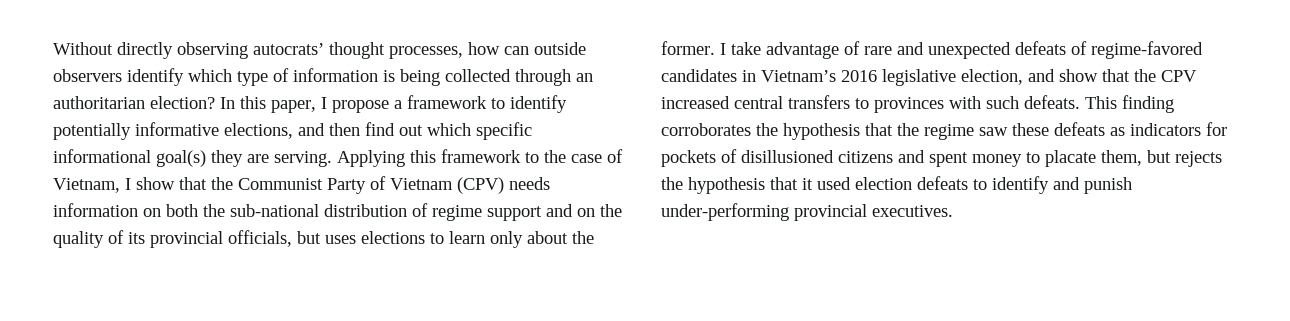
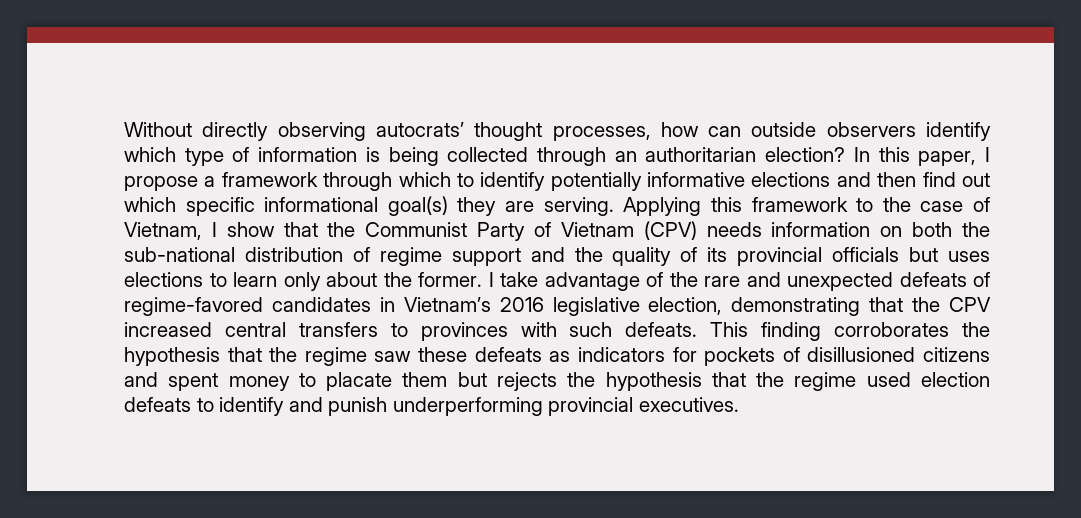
- In this paper, I propose a framework to identify potentially informative elections, and then find out which specific informational goal(s) they are serving.
+ In this paper, I propose a framework through which to identify potentially informative elections and then find out which specific informational goal(s) they are serving.
- Applying this framework to the case of Vietnam, I show that the Communist Party of Vietnam (CPV) needs information on both the sub-national distribution of regime support and on the quality of its provincial officials, but uses elections to learn only about the former.
+ Applying this framework to the case of Vietnam, I show that the Communist Party of Vietnam (CPV) needs information on both the sub-national distribution of regime support and the quality of its provincial officials but uses elections to learn only about the former.
- I take advantage of rare and unexpected defeats of regime-favored candidates in Vietnam’s 2016 legislative election, and show that the CPV increased central transfers to provinces with such defeats.
+ I take advantage of the rare and unexpected defeats of regime-favored candidates in Vietnam’s 2016 legislative election, demonstrating that the CPV increased central transfers to provinces with such defeats.
- This finding corroborates the hypothesis that the regime saw these defeats as indicators for pockets of disillusioned citizens and spent money to placate them, but rejects the hypothesis that it used election defeats to identify and punish under-performing provincial executives.
+ This finding corroborates the hypothesis that the regime saw these defeats as indicators for pockets of disillusioned citizens and spent money to placate them but rejects the hypothesis that the regime used election defeats to identify and punish underperforming provincial executives.

